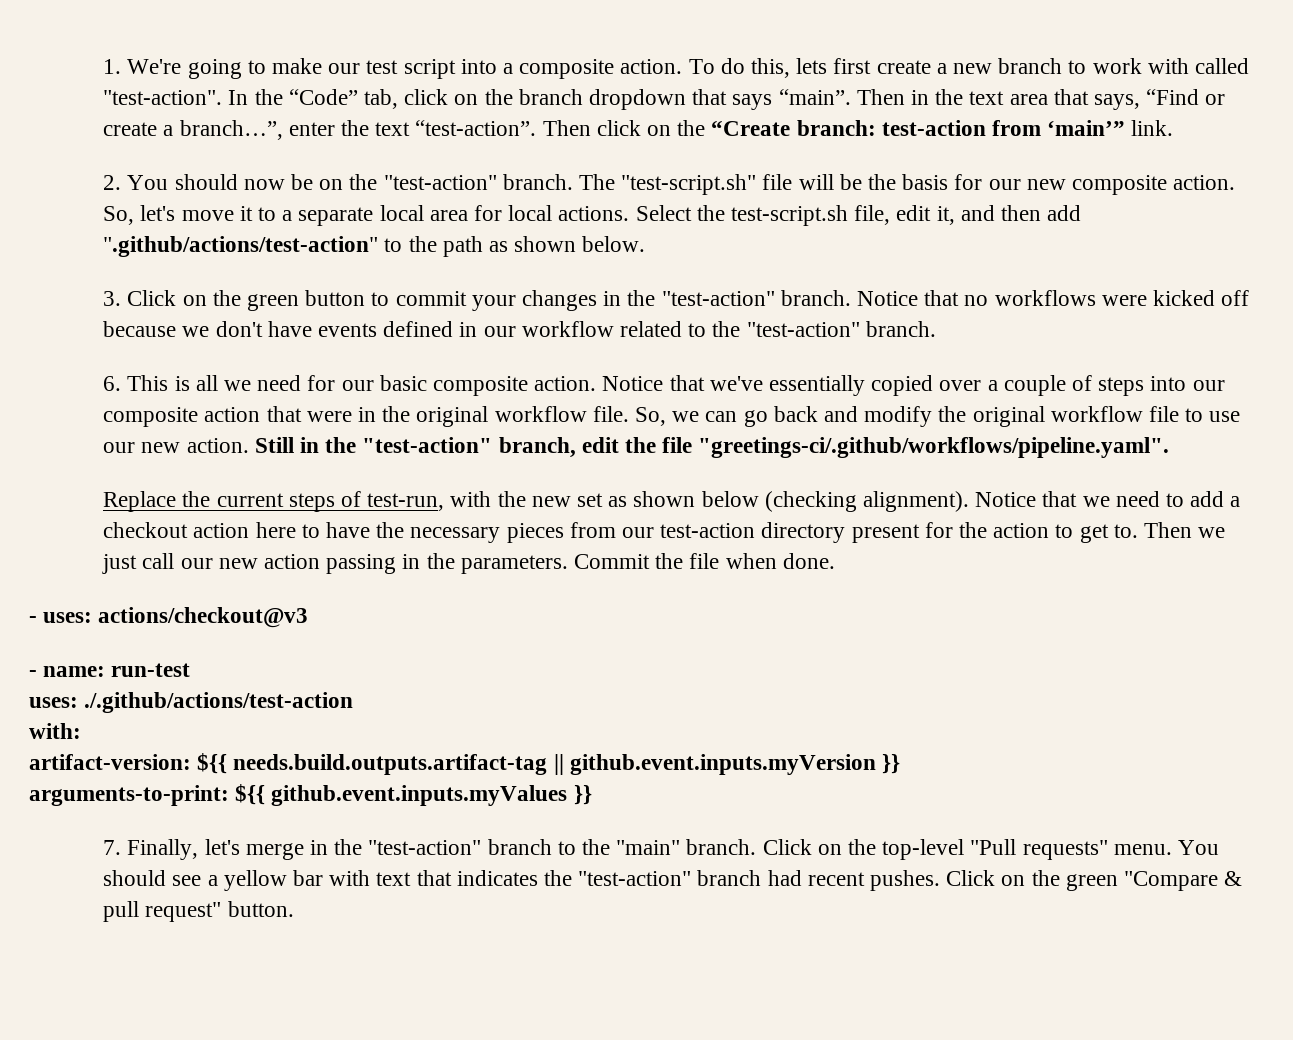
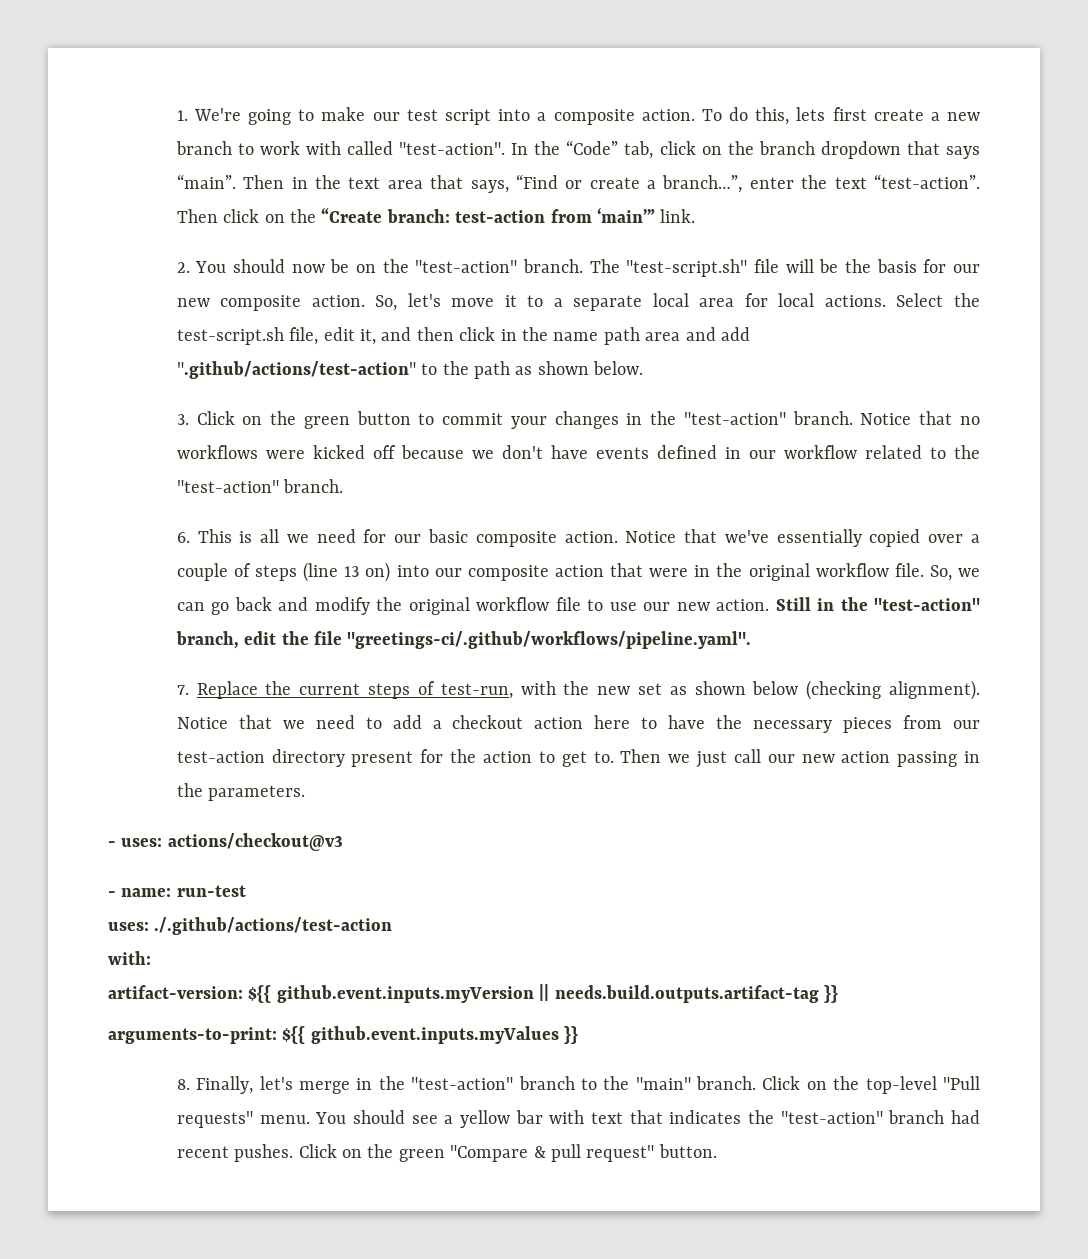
- Select the test-script.sh file, edit it, and then add ".github/actions/test-action" to the path as shown below.
+ Select the test-script.sh file, edit it, and then click in the name path area and add ".github/actions/test-action" to the path as shown below.
- Notice that we've essentially copied over a couple of steps into our composite action that were in the original workflow file.
+ Notice that we've essentially copied over a couple of steps (line 13 on) into our composite action that were in the original workflow file.
- Replace the current steps of test-run, with the new set as shown below (checking alignment).
+ 7. Replace the current steps of test-run, with the new set as shown below (checking alignment).
- Commit the file when done.
- artifact-version: ${{ needs.build.outputs.artifact-tag || github.event.inputs.myVersion }}
+ artifact-version: ${{ github.event.inputs.myVersion || needs.build.outputs.artifact-tag }}
- 7. Finally, let's merge in the "test-action" branch to the "main" branch.
+ 8. Finally, let's merge in the "test-action" branch to the "main" branch.

